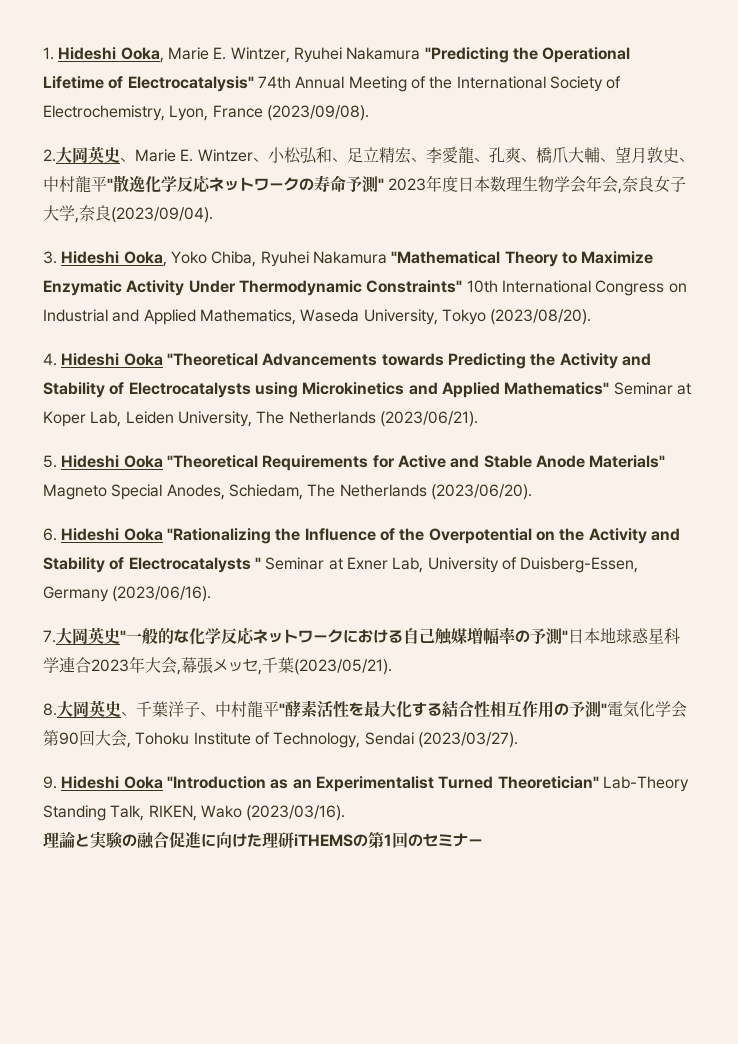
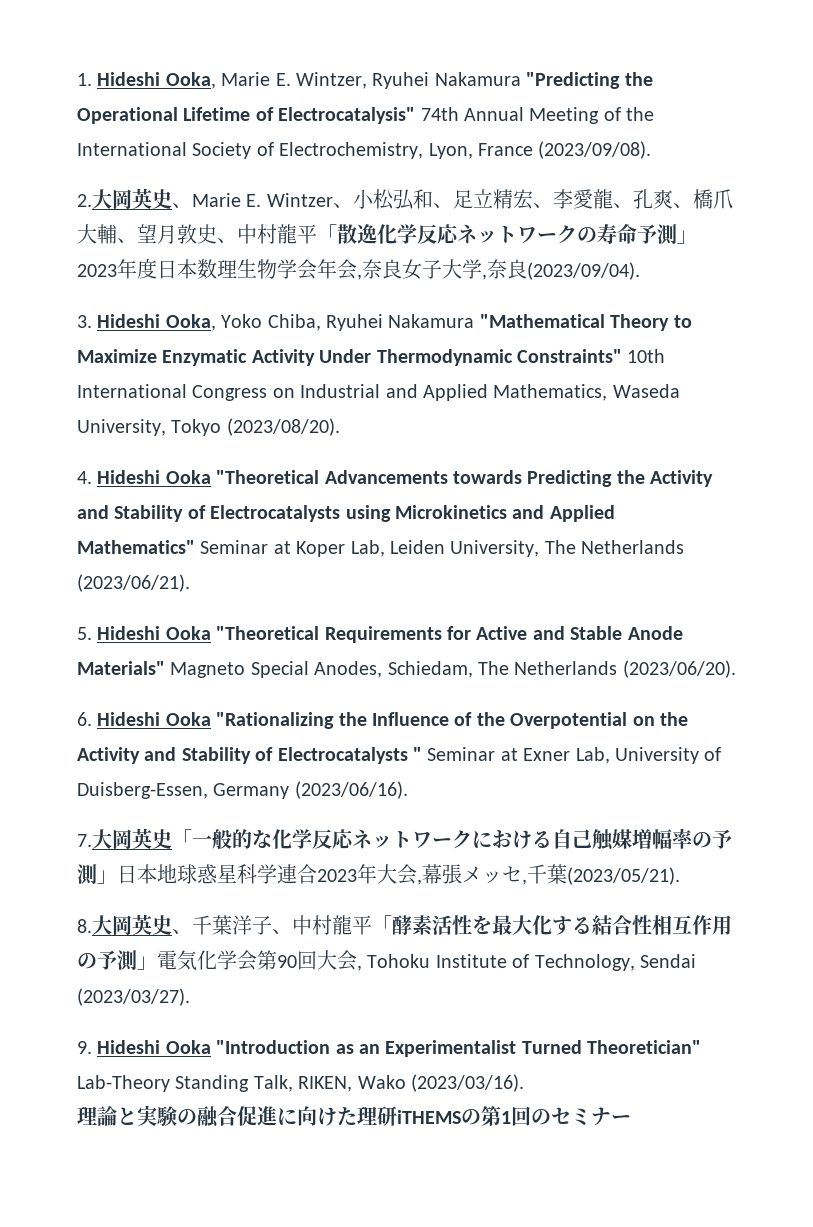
- 2.大岡英史、Marie E. Wintzer、小松弘和、足立精宏、李愛龍、孔爽、橋爪大輔、望月敦史、中村龍平"散逸化学反応ネットワークの寿命予測" 2023年度日本数理生物学会年会,奈良女子大学,奈良(2023/09/04).
+ 2.大岡英史、Marie E. Wintzer、小松弘和、足立精宏、李愛龍、孔爽、橋爪大輔、望月敦史、中村龍平「散逸化学反応ネットワークの寿命予測」2023年度日本数理生物学会年会,奈良女子大学,奈良(2023/09/04).
- 7.大岡英史"一般的な化学反応ネットワークにおける自己触媒増幅率の予測"日本地球惑星科学連合2023年大会,幕張メッセ,千葉(2023/05/21).
+ 7.大岡英史「一般的な化学反応ネットワークにおける自己触媒増幅率の予測」日本地球惑星科学連合2023年大会,幕張メッセ,千葉(2023/05/21).
- 8.大岡英史、千葉洋子、中村龍平"酵素活性を最大化する結合性相互作用の予測"電気化学会第90回大会, Tohoku Institute of Technology, Sendai (2023/03/27).
+ 8.大岡英史、千葉洋子、中村龍平「酵素活性を最大化する結合性相互作用の予測」電気化学会第90回大会, Tohoku Institute of Technology, Sendai (2023/03/27).

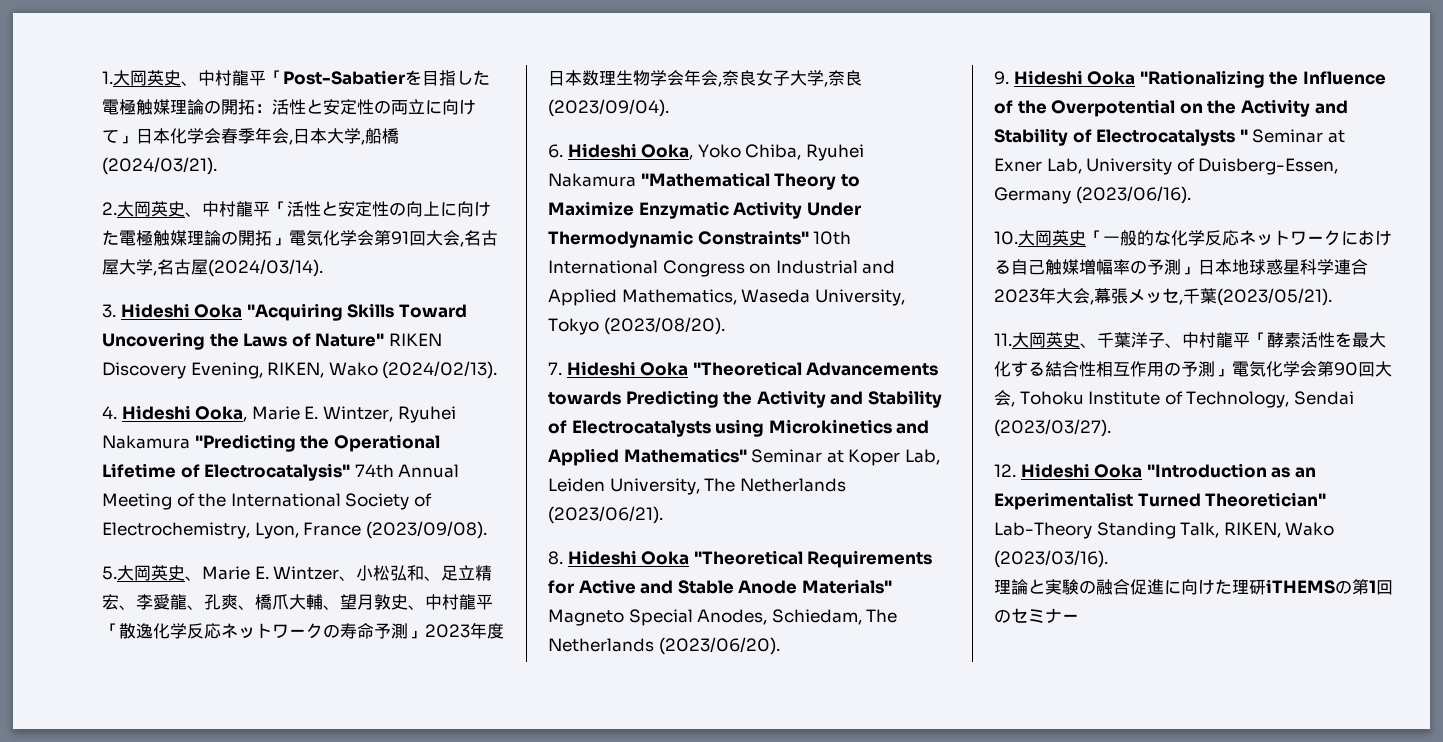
- 1. Hideshi Ooka, Marie E. Wintzer, Ryuhei Nakamura "Predicting the Operational Lifetime of Electrocatalysis" 74th Annual Meeting of the International Society of Electrochemistry, Lyon, France (2023/09/08).
+ 1.大岡英史、中村龍平「Post-Sabatierを目指した電極触媒理論の開拓：活性と安定性の両立に向けて」日本化学会春季年会,日本大学,船橋(2024/03/21).
+ 2.大岡英史、中村龍平「活性と安定性の向上に向けた電極触媒理論の開拓」電気化学会第91回大会,名古屋大学,名古屋(2024/03/14).
+ 3. Hideshi Ooka "Acquiring Skills Toward Uncovering the Laws of Nature" RIKEN Discovery Evening, RIKEN, Wako (2024/02/13).
+ 4. Hideshi Ooka, Marie E. Wintzer, Ryuhei Nakamura "Predicting the Operational Lifetime of Electrocatalysis" 74th Annual Meeting of the International Society of Electrochemistry, Lyon, France (2023/09/08).
- 2.大岡英史、Marie E. Wintzer、小松弘和、足立精宏、李愛龍、孔爽、橋爪大輔、望月敦史、中村龍平「散逸化学反応ネットワークの寿命予測」2023年度日本数理生物学会年会,奈良女子大学,奈良(2023/09/04).
+ 5.大岡英史、Marie E. Wintzer、小松弘和、足立精宏、李愛龍、孔爽、橋爪大輔、望月敦史、中村龍平「散逸化学反応ネットワークの寿命予測」2023年度日本数理生物学会年会,奈良女子大学,奈良(2023/09/04).
- 3. Hideshi Ooka, Yoko Chiba, Ryuhei Nakamura "Mathematical Theory to Maximize Enzymatic Activity Under Thermodynamic Constraints" 10th International Congress on Industrial and Applied Mathematics, Waseda University, Tokyo (2023/08/20).
+ 6. Hideshi Ooka, Yoko Chiba, Ryuhei Nakamura "Mathematical Theory to Maximize Enzymatic Activity Under Thermodynamic Constraints" 10th International Congress on Industrial and Applied Mathematics, Waseda University, Tokyo (2023/08/20).
- 4. Hideshi Ooka "Theoretical Advancements towards Predicting the Activity and Stability of Electrocatalysts using Microkinetics and Applied Mathematics" Seminar at Koper Lab, Leiden University, The Netherlands (2023/06/21).
+ 7. Hideshi Ooka "Theoretical Advancements towards Predicting the Activity and Stability of Electrocatalysts using Microkinetics and Applied Mathematics" Seminar at Koper Lab, Leiden University, The Netherlands (2023/06/21).
- 5. Hideshi Ooka "Theoretical Requirements for Active and Stable Anode Materials" Magneto Special Anodes, Schiedam, The Netherlands (2023/06/20).
+ 8. Hideshi Ooka "Theoretical Requirements for Active and Stable Anode Materials" Magneto Special Anodes, Schiedam, The Netherlands (2023/06/20).
- 6. Hideshi Ooka "Rationalizing the Influence of the Overpotential on the Activity and Stability of Electrocatalysts " Seminar at Exner Lab, University of Duisberg-Essen, Germany (2023/06/16).
+ 9. Hideshi Ooka "Rationalizing the Influence of the Overpotential on the Activity and Stability of Electrocatalysts " Seminar at Exner Lab, University of Duisberg-Essen, Germany (2023/06/16).
- 7.大岡英史「一般的な化学反応ネットワークにおける自己触媒増幅率の予測」日本地球惑星科学連合2023年大会,幕張メッセ,千葉(2023/05/21).
+ 10.大岡英史「一般的な化学反応ネットワークにおける自己触媒増幅率の予測」日本地球惑星科学連合2023年大会,幕張メッセ,千葉(2023/05/21).
- 8.大岡英史、千葉洋子、中村龍平「酵素活性を最大化する結合性相互作用の予測」電気化学会第90回大会, Tohoku Institute of Technology, Sendai (2023/03/27).
+ 11.大岡英史、千葉洋子、中村龍平「酵素活性を最大化する結合性相互作用の予測」電気化学会第90回大会, Tohoku Institute of Technology, Sendai (2023/03/27).
- 9. Hideshi Ooka "Introduction as an Experimentalist Turned Theoretician" Lab-Theory Standing Talk, RIKEN, Wako (2023/03/16).
+ 12. Hideshi Ooka "Introduction as an Experimentalist Turned Theoretician" Lab-Theory Standing Talk, RIKEN, Wako (2023/03/16).

